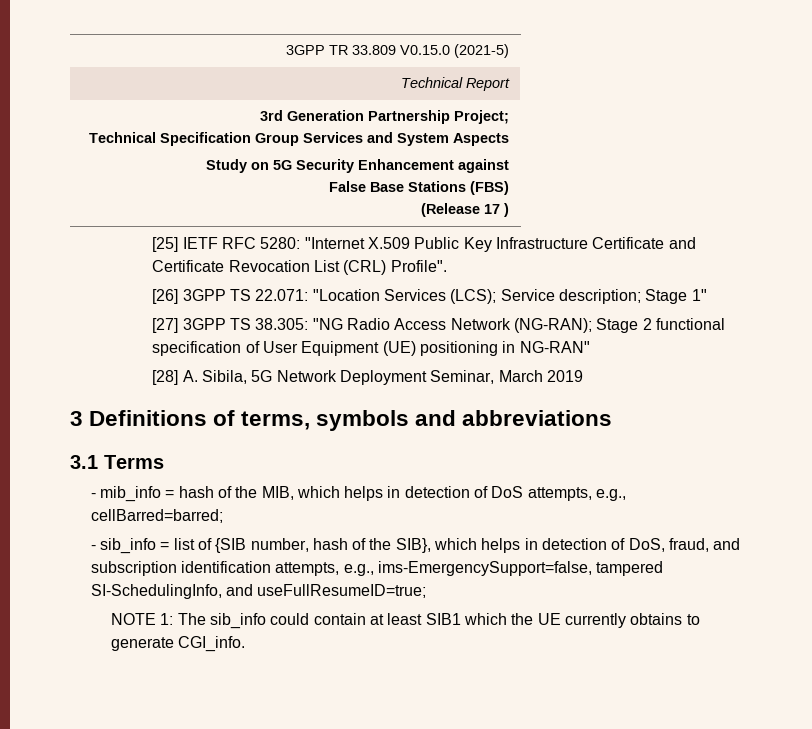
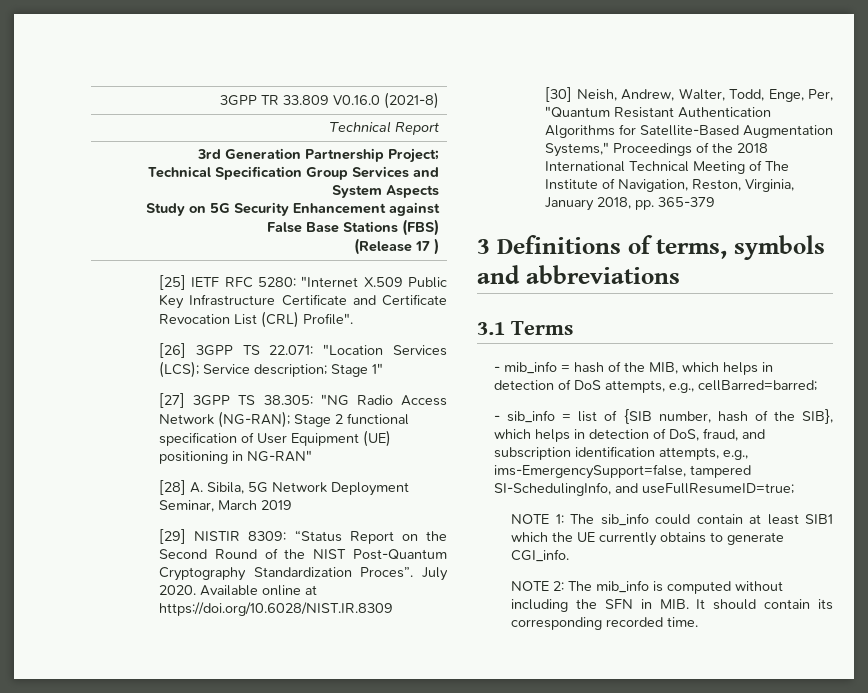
- 3GPP TR 33.809 V0.15.0 (2021-5)
+ 3GPP TR 33.809 V0.16.0 (2021-8)
+ [29] NISTIR 8309: “Status Report on the Second Round of the NIST Post-Quantum Cryptography Standardization Proces”. July 2020. Available online at https://doi.org/10.6028/NIST.IR.8309
+ [30] Neish, Andrew, Walter, Todd, Enge, Per, "Quantum Resistant Authentication Algorithms for Satellite-Based Augmentation Systems," Proceedings of the 2018 International Technical Meeting of The Institute of Navigation, Reston, Virginia, January 2018, pp. 365-379
+ NOTE 2: The mib_info is computed without including the SFN in MIB. It should contain its corresponding recorded time.

